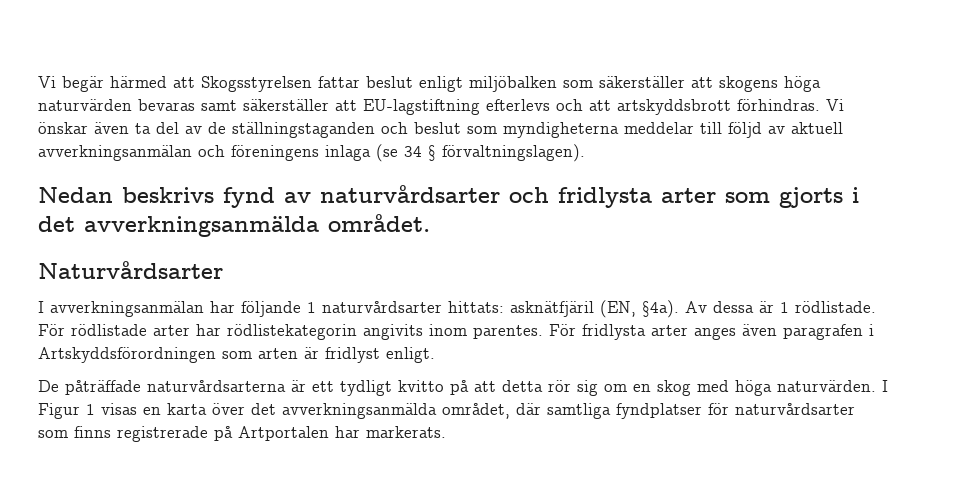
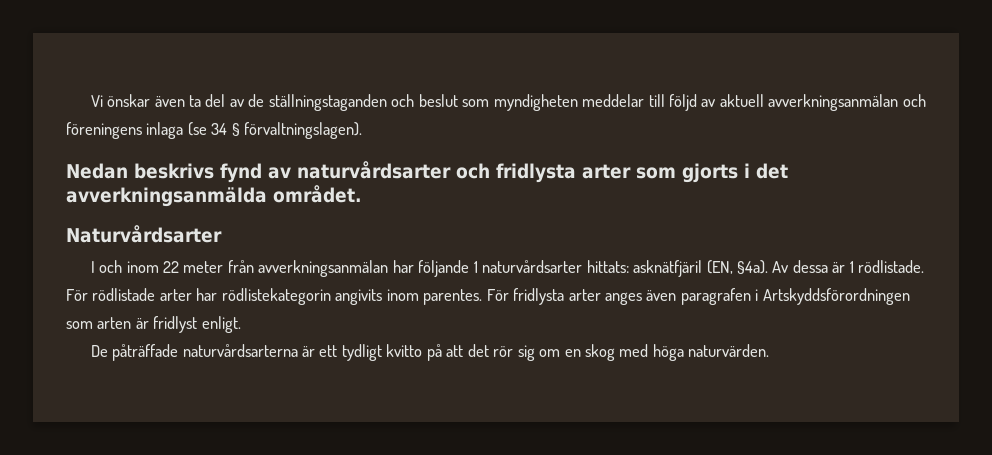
- Vi begär härmed att Skogsstyrelsen fattar beslut enligt miljöbalken som säkerställer att skogens höga naturvärden bevaras samt säkerställer att EU-lagstiftning efterlevs och att artskyddsbrott förhindras. Vi önskar även ta del av de ställningstaganden och beslut som myndigheterna meddelar till följd av aktuell avverkningsanmälan och föreningens inlaga (se 34 § förvaltningslagen).
+ Vi önskar även ta del av de ställningstaganden och beslut som myndigheten meddelar till följd av aktuell avverkningsanmälan och föreningens inlaga (se 34 § förvaltningslagen).
- I avverkningsanmälan har följande 1 naturvårdsarter hittats: asknätfjäril (EN, §4a).
+ I och inom 22 meter från avverkningsanmälan har följande 1 naturvårdsarter hittats: asknätfjäril (EN, §4a).
- De påträffade naturvårdsarterna är ett tydligt kvitto på att detta rör sig om en skog med höga naturvärden. I Figur 1 visas en karta över det avverkningsanmälda området, där samtliga fyndplatser för naturvårdsarter som finns registrerade på Artportalen har markerats.
+ De påträffade naturvårdsarterna är ett tydligt kvitto på att det rör sig om en skog med höga naturvärden.

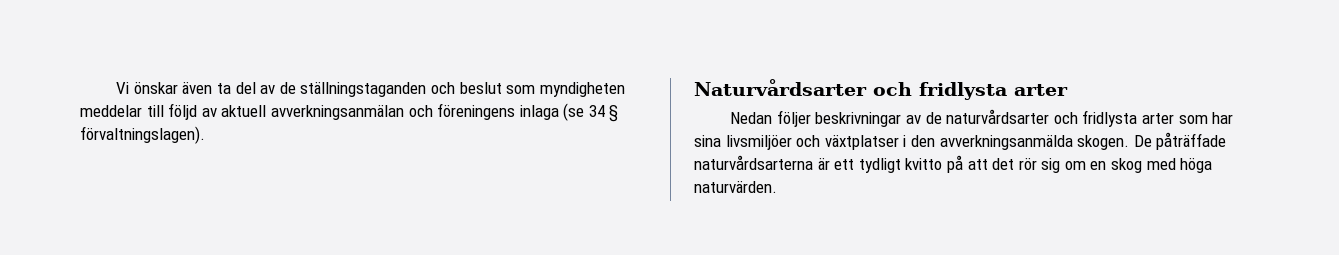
- Nedan beskrivs fynd av naturvårdsarter och fridlysta arter som gjorts i det avverkningsanmälda området.
- Naturvårdsarter
- I och inom 22 meter från avverkningsanmälan har följande 1 naturvårdsarter hittats: asknätfjäril (EN, §4a). Av dessa är 1 rödlistade. För rödlistade arter har rödlistekategorin angivits inom parentes. För fridlysta arter anges även paragrafen i Artskyddsförordningen som arten är fridlyst enligt.
- De påträffade naturvårdsarterna är ett tydligt kvitto på att det rör sig om en skog med höga naturvärden.
+ Naturvårdsarter och fridlysta arter
+ Nedan följer beskrivningar av de naturvårdsarter och fridlysta arter som har sina livsmiljöer och växtplatser i den avverkningsanmälda skogen. De påträffade naturvårdsarterna är ett tydligt kvitto på att det rör sig om en skog med höga naturvärden.

